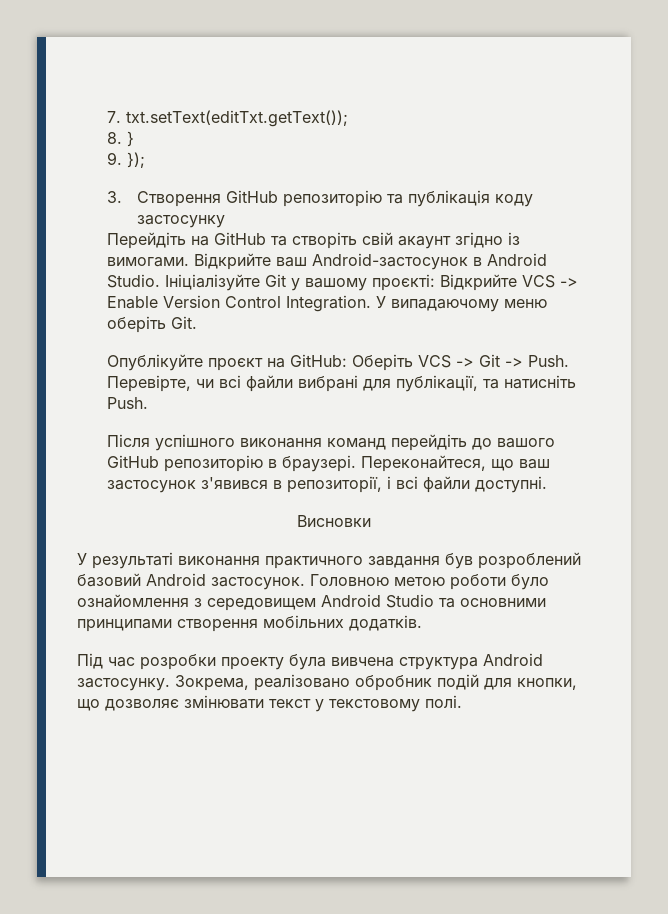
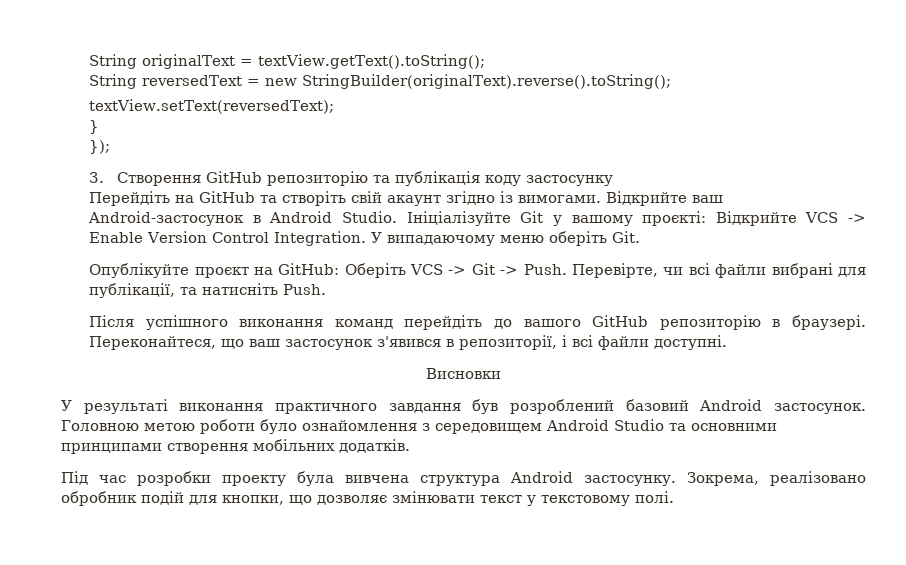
- 7. txt.setText(editTxt.getText());
- 8. }
+ String originalText = textView.getText().toString();
+ String reversedText = new StringBuilder(originalText).reverse().toString();
+ textView.setText(reversedText);
+ }
- 9. });
+ });

